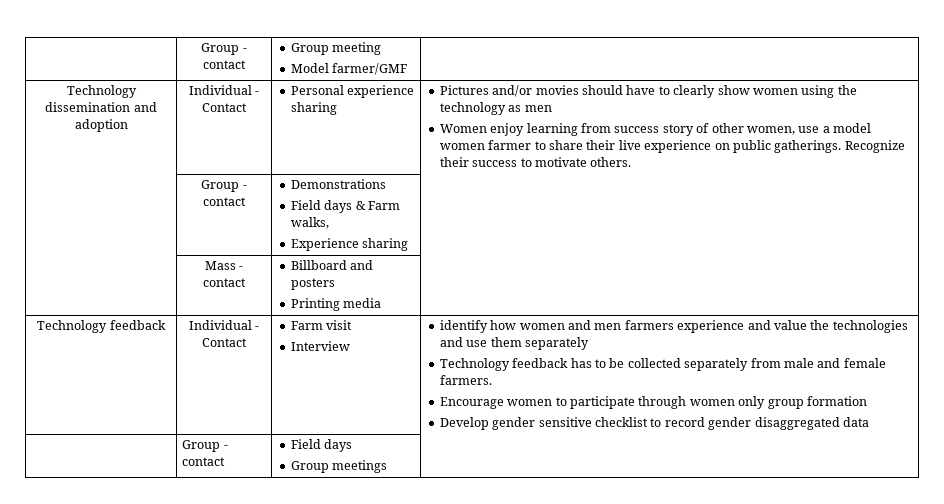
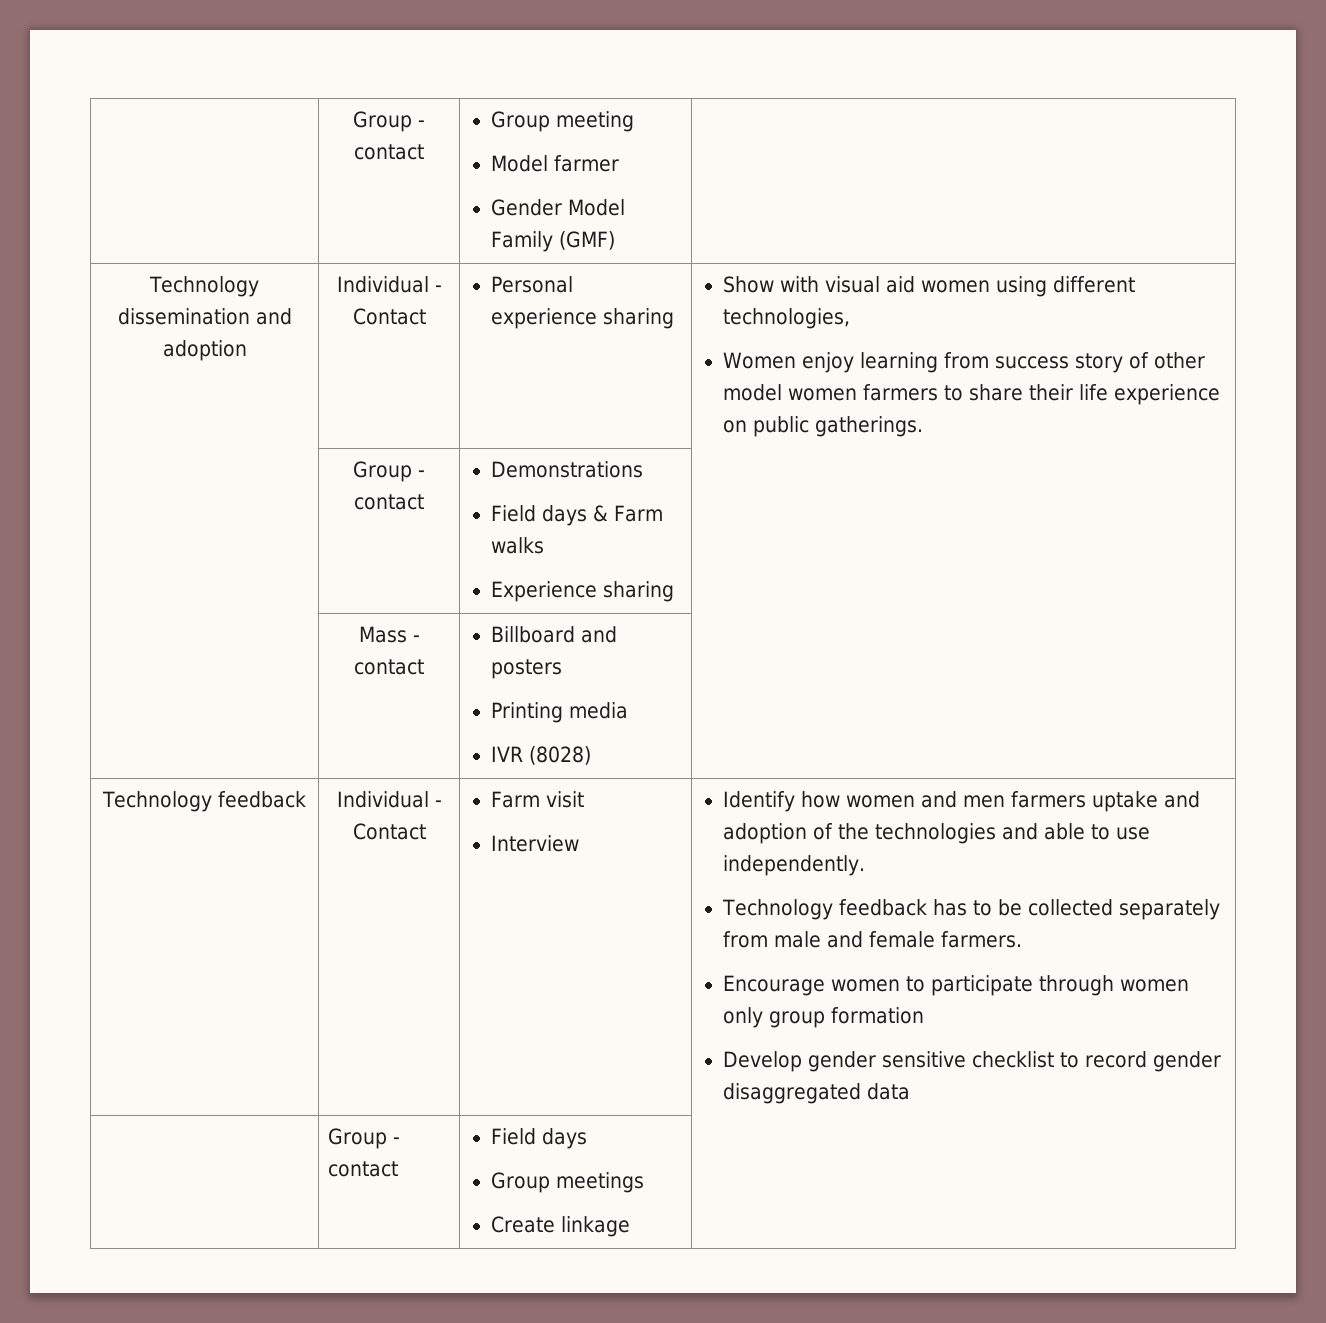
  | Group - contact | Group meeting
- Model farmer/GMF |
+ Model farmer
+ Gender Model Family (GMF) |
- Pictures and/or movies should have to clearly show women using the technology as men
+ Show with visual aid women using different technologies,
- Women enjoy learning from success story of other women, use a model women farmer to share their live experience on public gatherings. Recognize their success to motivate others.
+ Women enjoy learning from success story of other model women farmers to share their life experience on public gatherings.
  | Group - contact | Demonstrations
- Field days & Farm walks,
+ Field days & Farm walks
  | Mass - contact | Billboard and posters
- Printing media |
+ Printing media
+ IVR (8028) |
- identify how women and men farmers experience and value the technologies and use them separately
+ Identify how women and men farmers uptake and adoption of the technologies and able to use independently.
  | Group - contact | Field days
- Group meetings |
+ Group meetings
+ Create linkage |

